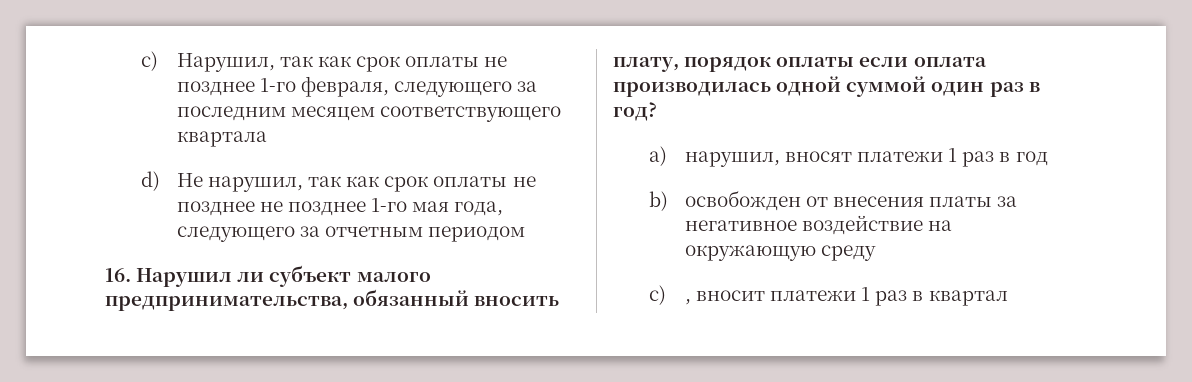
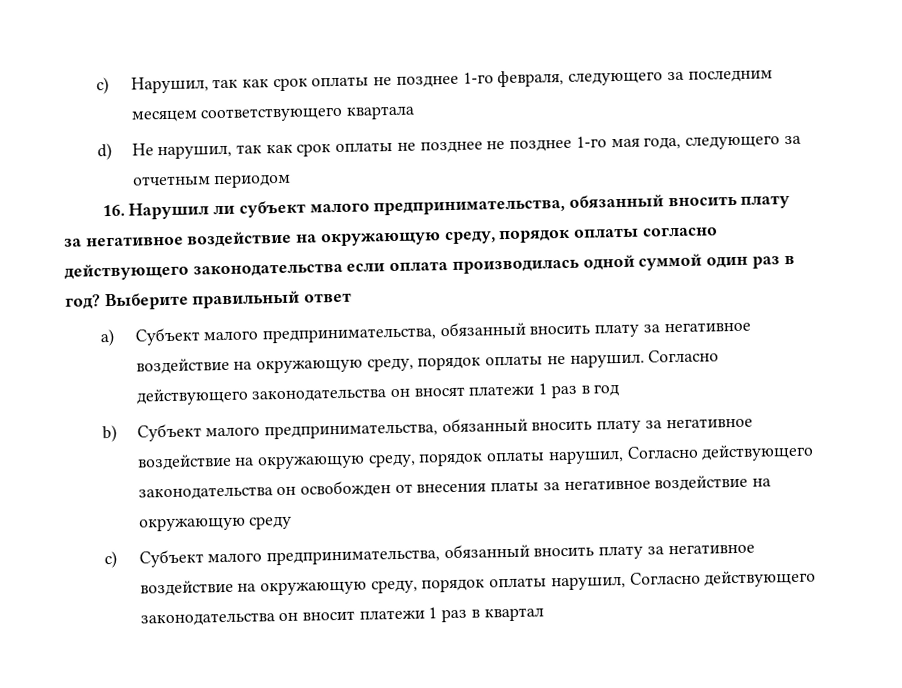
- 16. Нарушил ли субъект малого предпринимательства, обязанный вносить плату, порядок оплаты если оплата производилась одной суммой один раз в год?
- a) нарушил, вносят платежи 1 раз в год
+ 16. Нарушил ли субъект малого предпринимательства, обязанный вносить плату за негативное воздействие на окружающую среду, порядок оплаты согласно действующего законодательства если оплата производилась одной суммой один раз в год? Выберите правильный ответ
+ a) Субъект малого предпринимательства, обязанный вносить плату за негативное воздействие на окружающую среду, порядок оплаты не нарушил. Согласно действующего законодательства он вносят платежи 1 раз в год
- b) освобожден от внесения платы за негативное воздействие на окружающую среду
+ b) Субъект малого предпринимательства, обязанный вносить плату за негативное воздействие на окружающую среду, порядок оплаты нарушил, Согласно действующего законодательства он освобожден от внесения платы за негативное воздействие на окружающую среду
- c) , вносит платежи 1 раз в квартал
+ c) Субъект малого предпринимательства, обязанный вносить плату за негативное воздействие на окружающую среду, порядок оплаты нарушил, Согласно действующего законодательства он вносит платежи 1 раз в квартал

